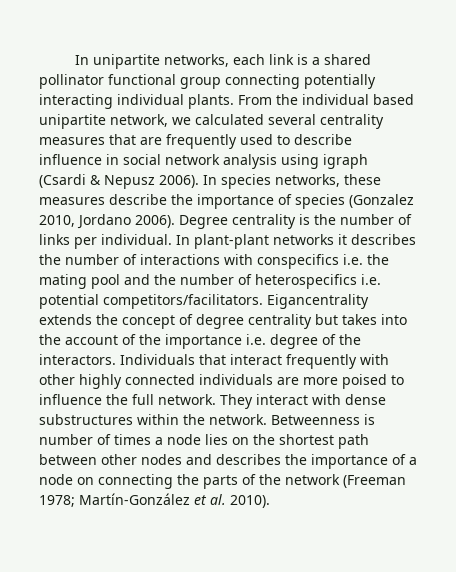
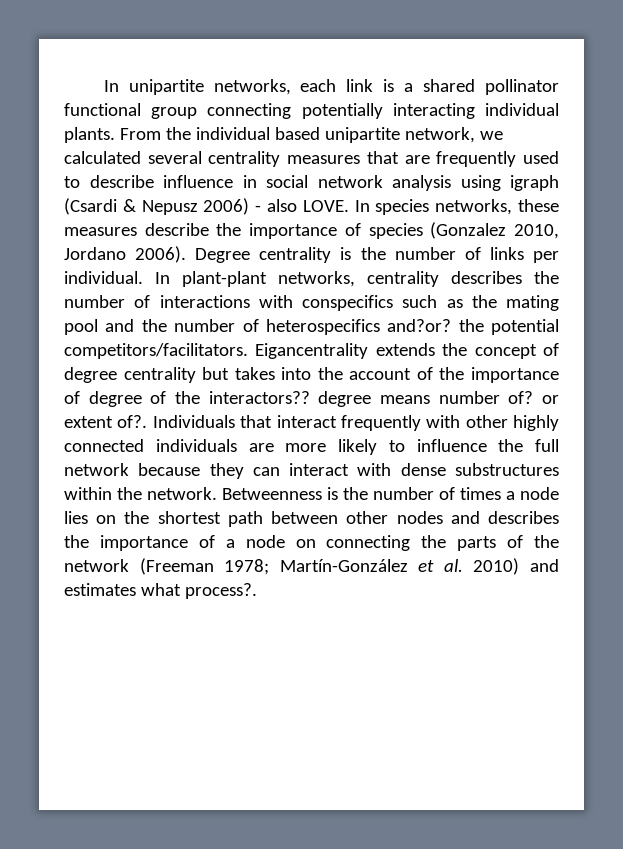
- From the individual based unipartite network, we calculated several centrality measures that are frequently used to describe influence in social network analysis using igraph (Csardi & Nepusz 2006).
+ From the individual based unipartite network, we calculated several centrality measures that are frequently used to describe influence in social network analysis using igraph (Csardi & Nepusz 2006) - also LOVE.
- In plant-plant networks it describes the number of interactions with conspecifics i.e. the mating pool and the number of heterospecifics i.e. potential competitors/facilitators.
+ In plant-plant networks, centrality describes the number of interactions with conspecifics such as the mating pool and the number of heterospecifics and?or? the potential competitors/facilitators.
- Eigancentrality extends the concept of degree centrality but takes into the account of the importance i.e. degree of the interactors.
+ Eigancentrality extends the concept of degree centrality but takes into the account of the importance of degree of the interactors?? degree means number of? or extent of?.
- Individuals that interact frequently with other highly connected individuals are more poised to influence the full network. They interact with dense substructures within the network.
+ Individuals that interact frequently with other highly connected individuals are more likely to influence the full network because they can interact with dense substructures within the network.
- Betweenness is number of times a node lies on the shortest path between other nodes and describes the importance of a node on connecting the parts of the network (Freeman 1978; Martín-González et al. 2010).
+ Betweenness is the number of times a node lies on the shortest path between other nodes and describes the importance of a node on connecting the parts of the network (Freeman 1978; Martín-González et al. 2010) and estimates what process?.

